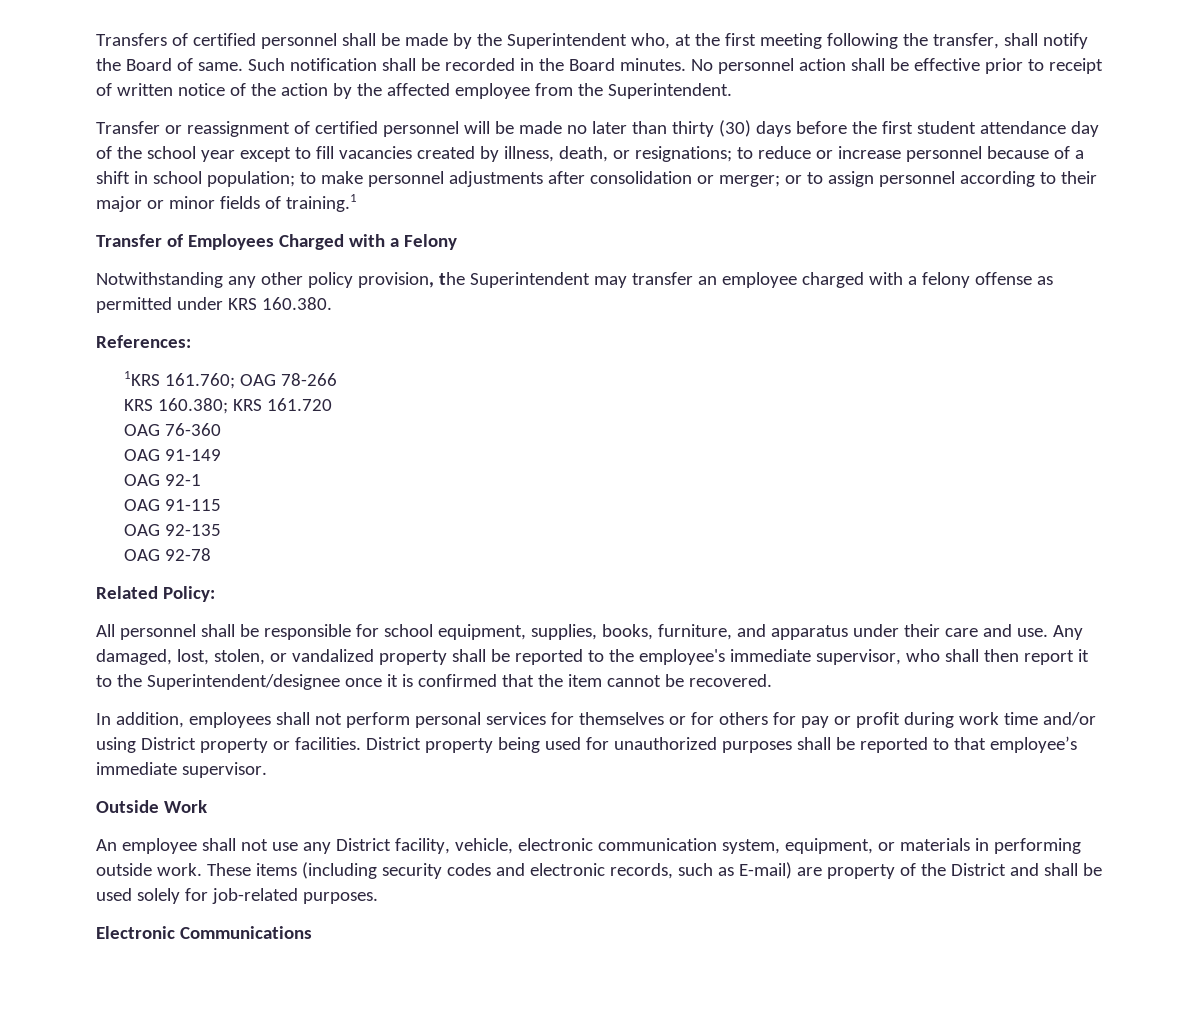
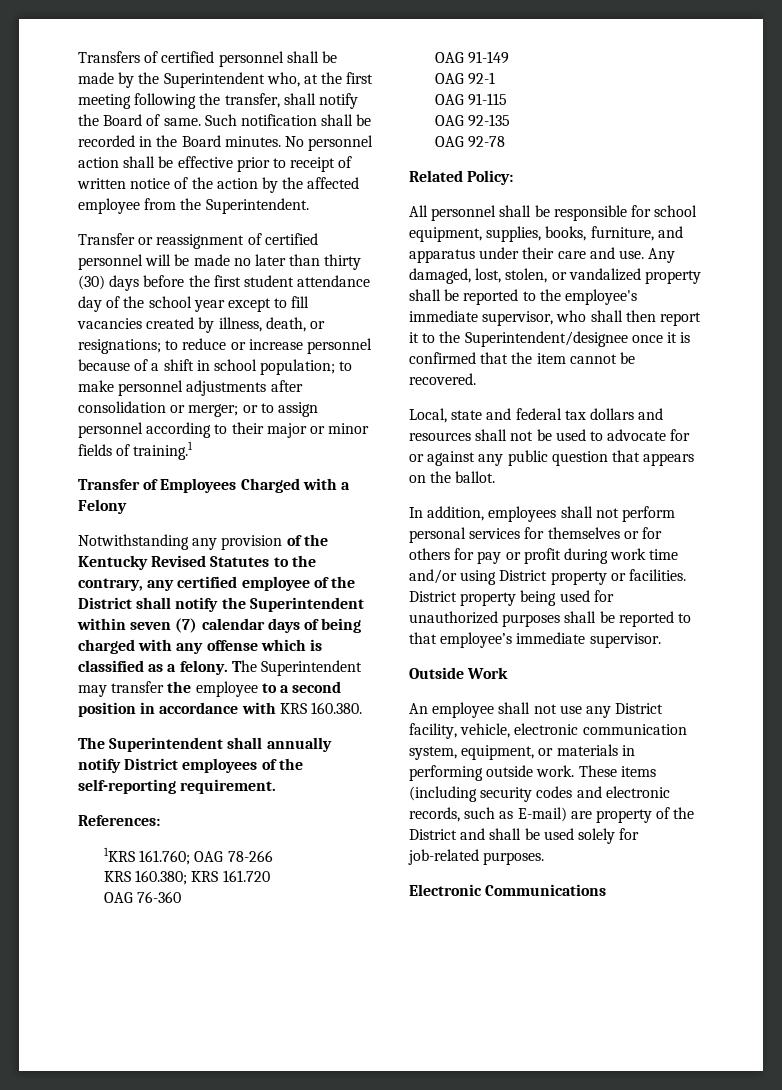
- Notwithstanding any other policy provision, the Superintendent may transfer an employee charged with a felony offense as permitted under KRS 160.380.
+ Notwithstanding any provision of the Kentucky Revised Statutes to the contrary, any certified employee of the District shall notify the Superintendent within seven (7) calendar days of being charged with any offense which is classified as a felony. The Superintendent may transfer the employee to a second position in accordance with KRS 160.380.
+ The Superintendent shall annually notify District employees of the self-reporting requirement.
+ Local, state and federal tax dollars and resources shall not be used to advocate for or against any public question that appears on the ballot.

